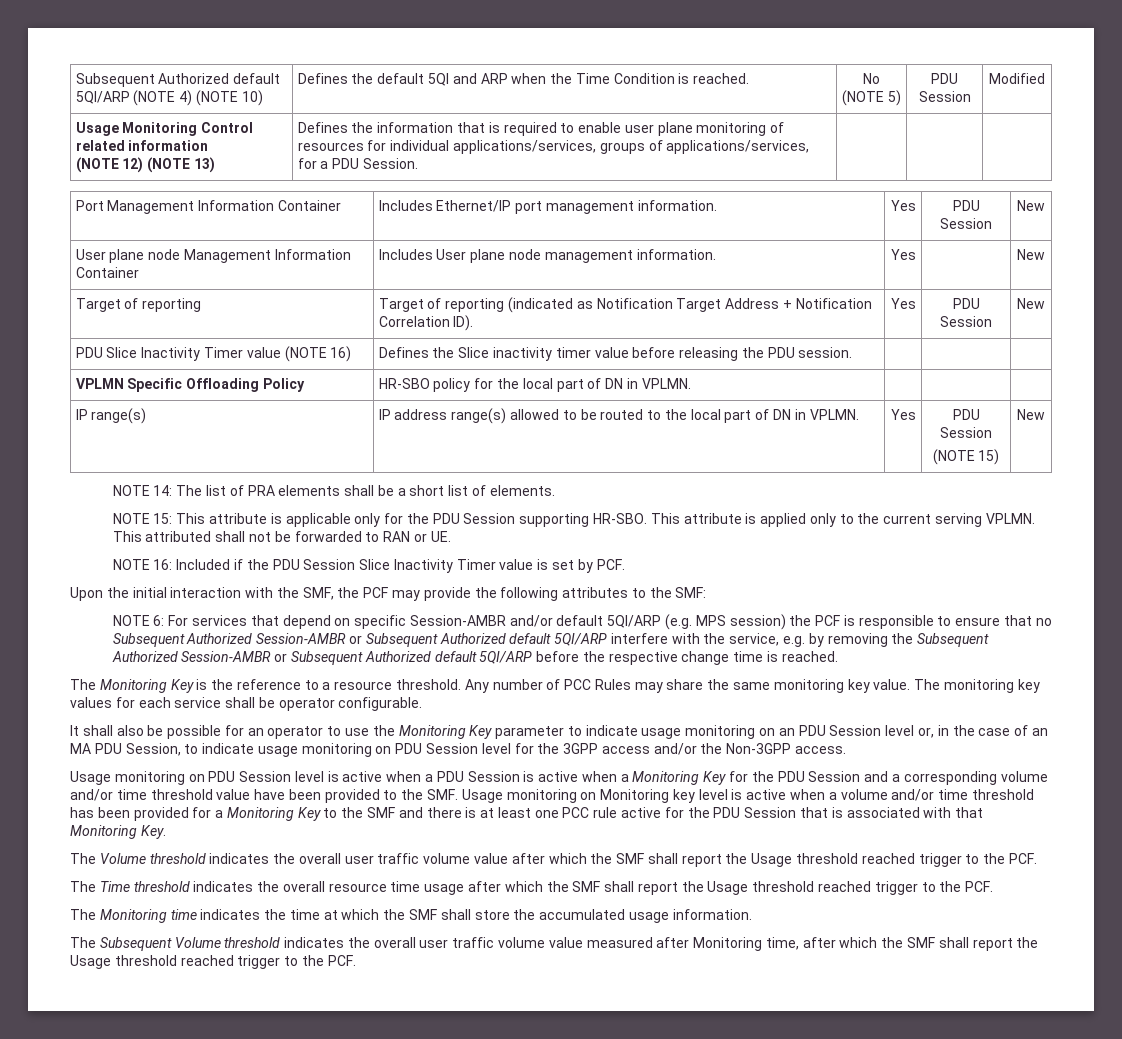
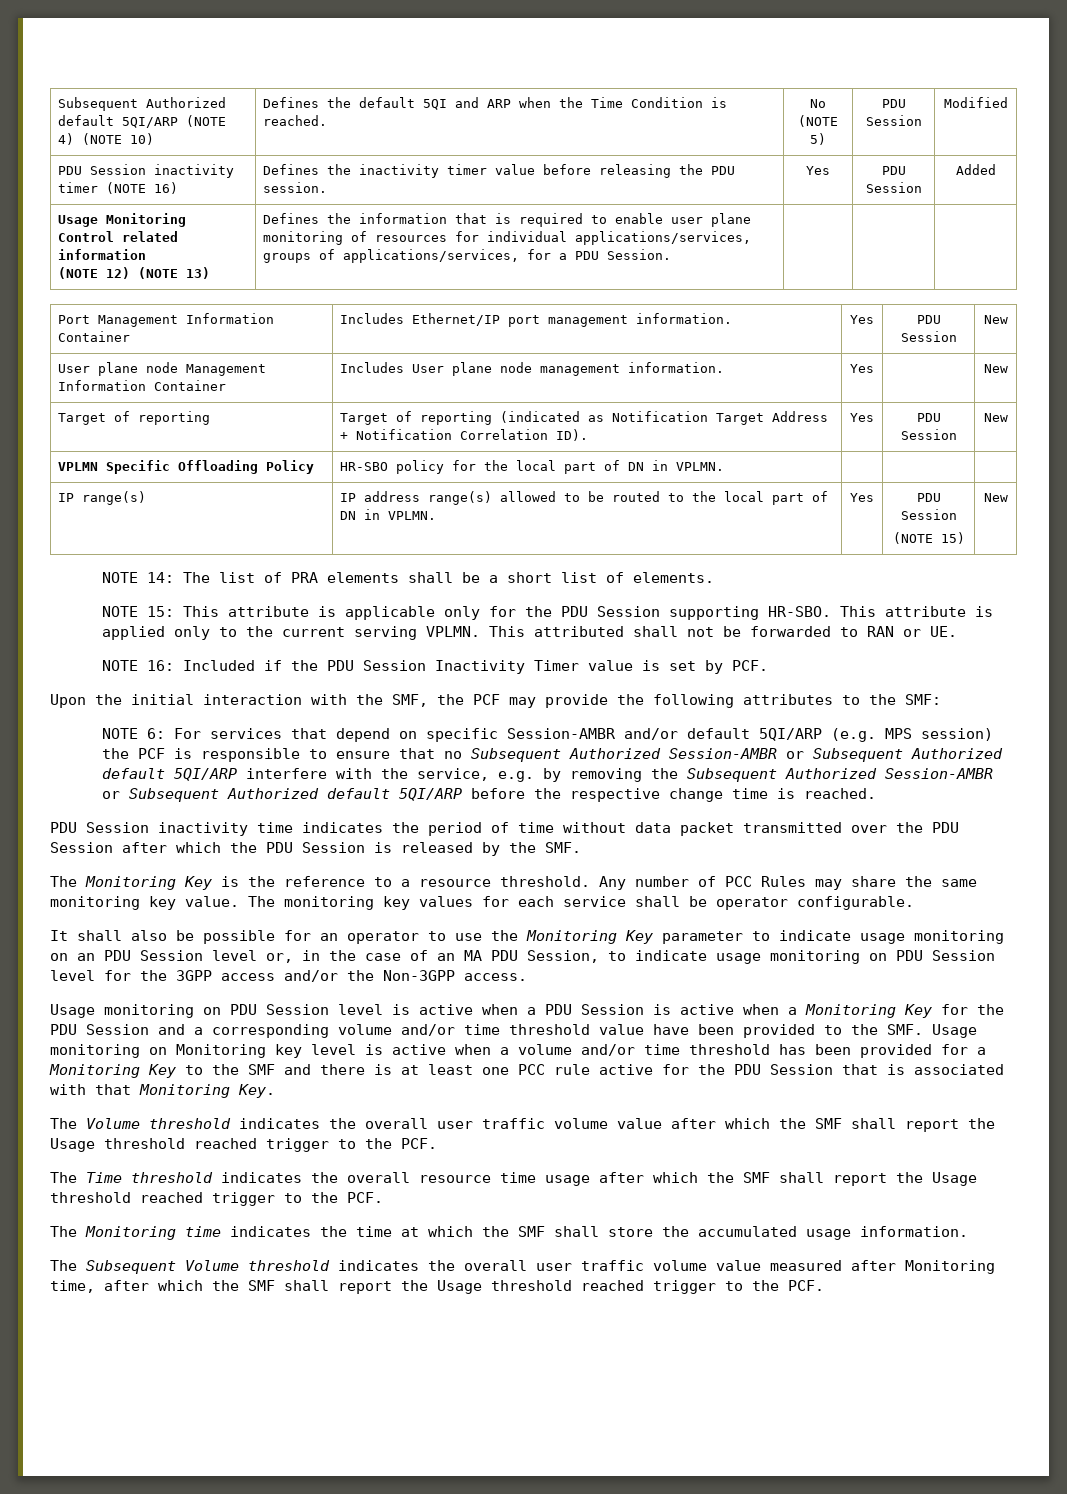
+ PDU Session inactivity timer (NOTE 16) | Defines the inactivity timer value before releasing the PDU session. | Yes | PDU Session | Added
- PDU Slice Inactivity Timer value (NOTE 16) | Defines the Slice inactivity timer value before releasing the PDU session. | | |
- NOTE 16: Included if the PDU Session Slice Inactivity Timer value is set by PCF.
+ NOTE 16: Included if the PDU Session Inactivity Timer value is set by PCF.
+ PDU Session inactivity time indicates the period of time without data packet transmitted over the PDU Session after which the PDU Session is released by the SMF.

